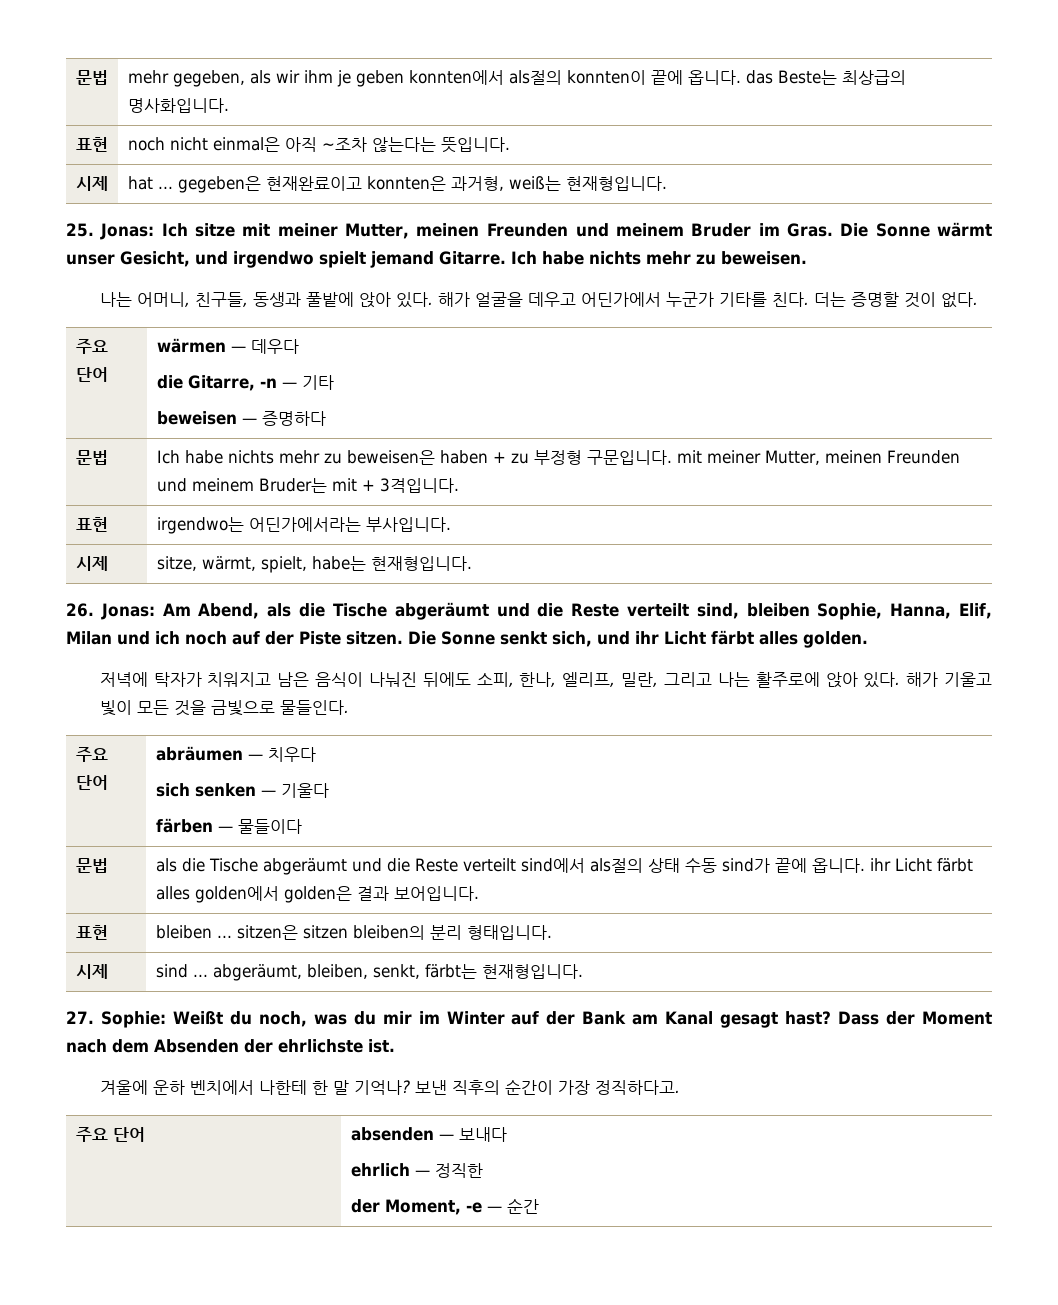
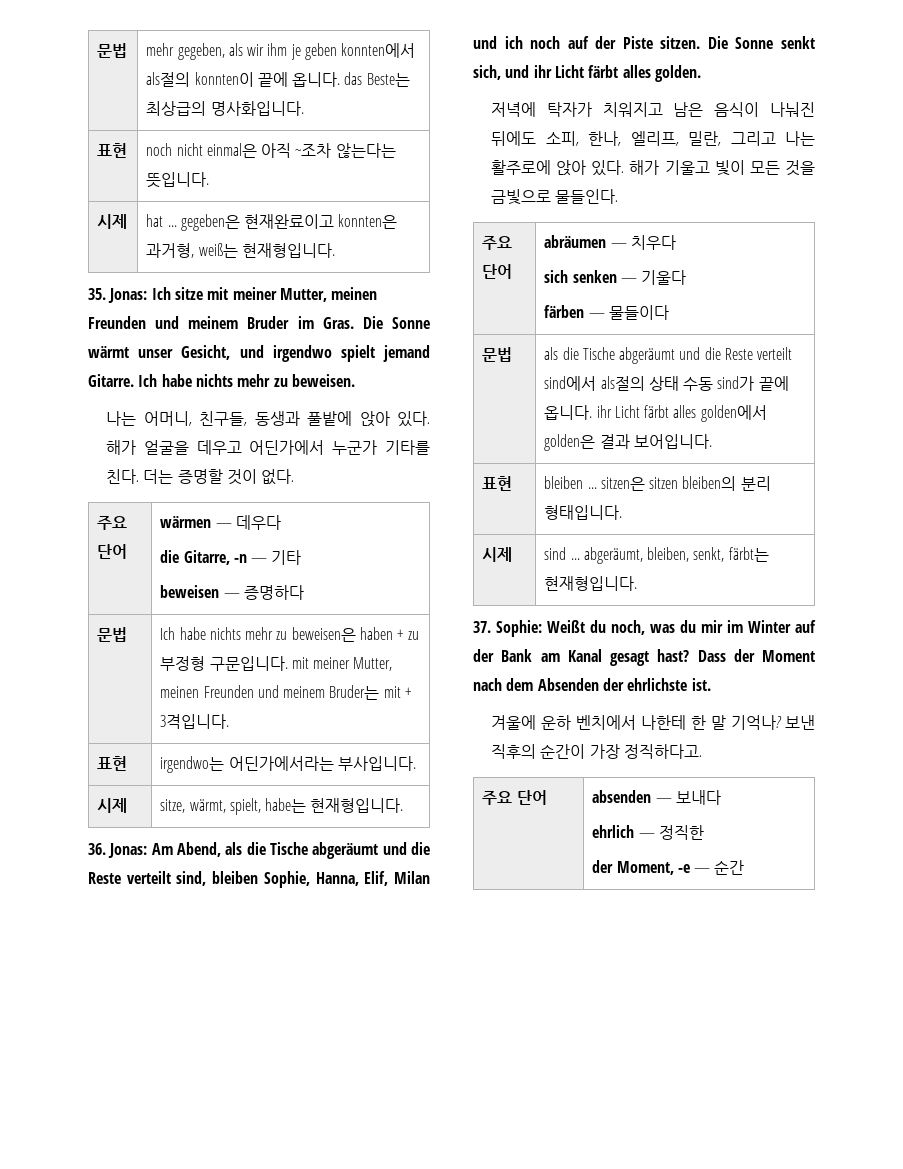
- 25. Jonas: Ich sitze mit meiner Mutter, meinen Freunden und meinem Bruder im Gras.
+ 35. Jonas: Ich sitze mit meiner Mutter, meinen Freunden und meinem Bruder im Gras.
- 26. Jonas: Am Abend, als die Tische abgeräumt und die Reste verteilt sind, bleiben Sophie, Hanna, Elif, Milan und ich noch auf der Piste sitzen.
+ 36. Jonas: Am Abend, als die Tische abgeräumt und die Reste verteilt sind, bleiben Sophie, Hanna, Elif, Milan und ich noch auf der Piste sitzen.
- 27. Sophie: Weißt du noch, was du mir im Winter auf der Bank am Kanal gesagt hast?
+ 37. Sophie: Weißt du noch, was du mir im Winter auf der Bank am Kanal gesagt hast?

